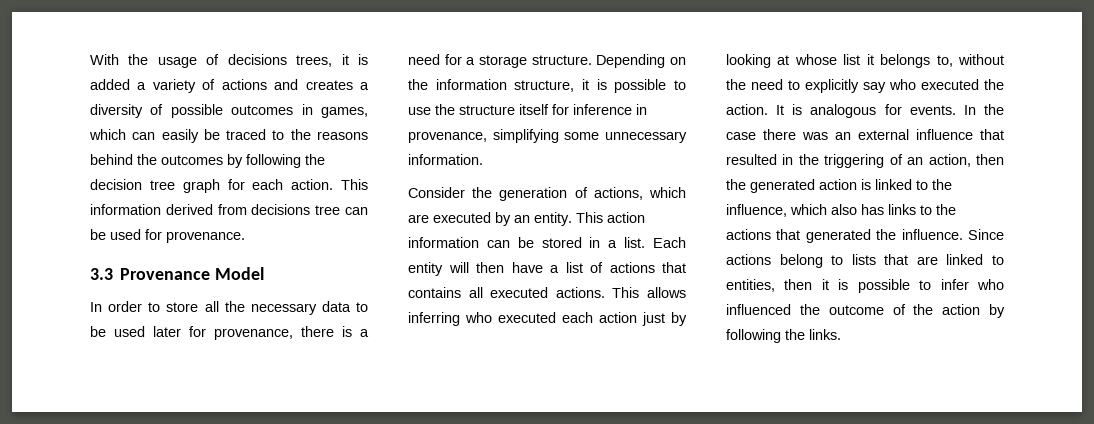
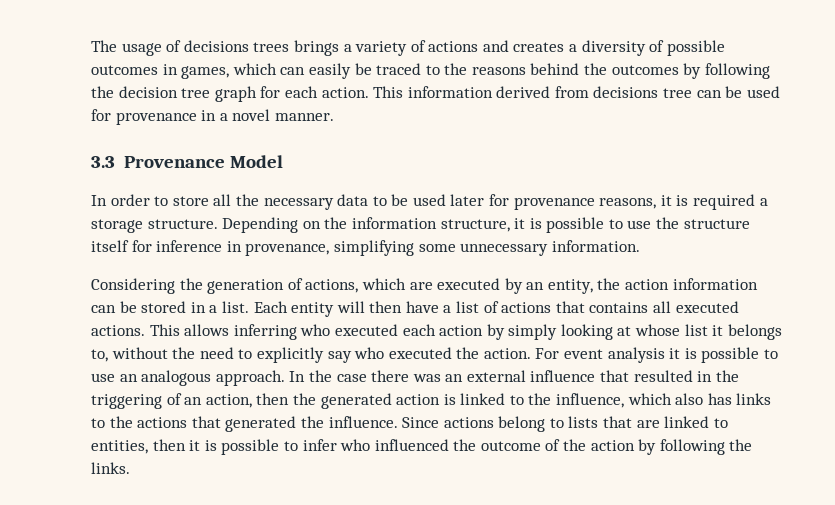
- With the usage of decisions trees, it is added a variety of actions and creates a diversity of possible outcomes in games, which can easily be traced to the reasons behind the outcomes by following the decision tree graph for each action.
+ The usage of decisions trees brings a variety of actions and creates a diversity of possible outcomes in games, which can easily be traced to the reasons behind the outcomes by following the decision tree graph for each action.
- This information derived from decisions tree can be used for provenance.
+ This information derived from decisions tree can be used for provenance in a novel manner.
- In order to store all the necessary data to be used later for provenance, there is a need for a storage structure.
+ In order to store all the necessary data to be used later for provenance reasons, it is required a storage structure.
- Consider the generation of actions, which are executed by an entity. This action information can be stored in a list.
+ Considering the generation of actions, which are executed by an entity, the action information can be stored in a list.
- This allows inferring who executed each action just by looking at whose list it belongs to, without the need to explicitly say who executed the action.
+ This allows inferring who executed each action by simply looking at whose list it belongs to, without the need to explicitly say who executed the action.
- It is analogous for events.
+ For event analysis it is possible to use an analogous approach.

